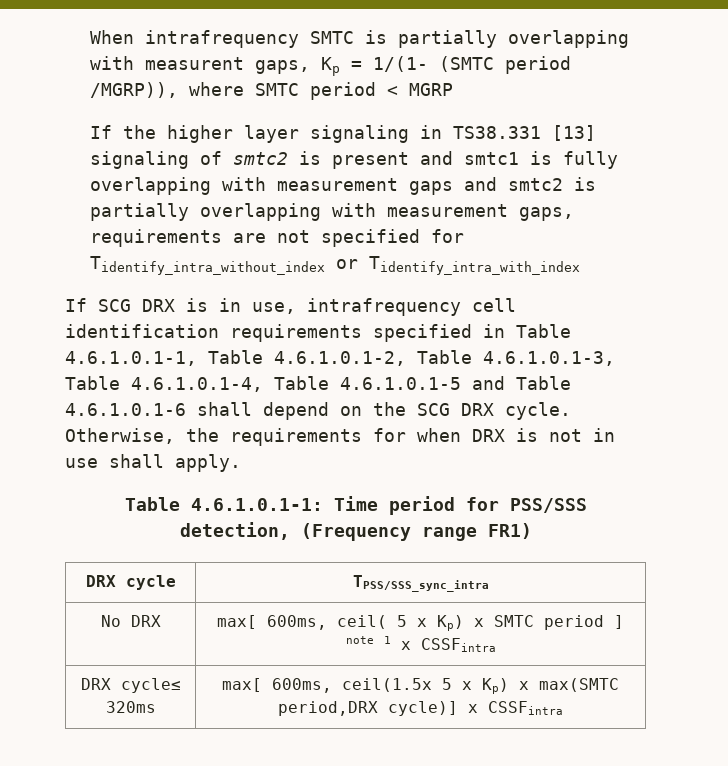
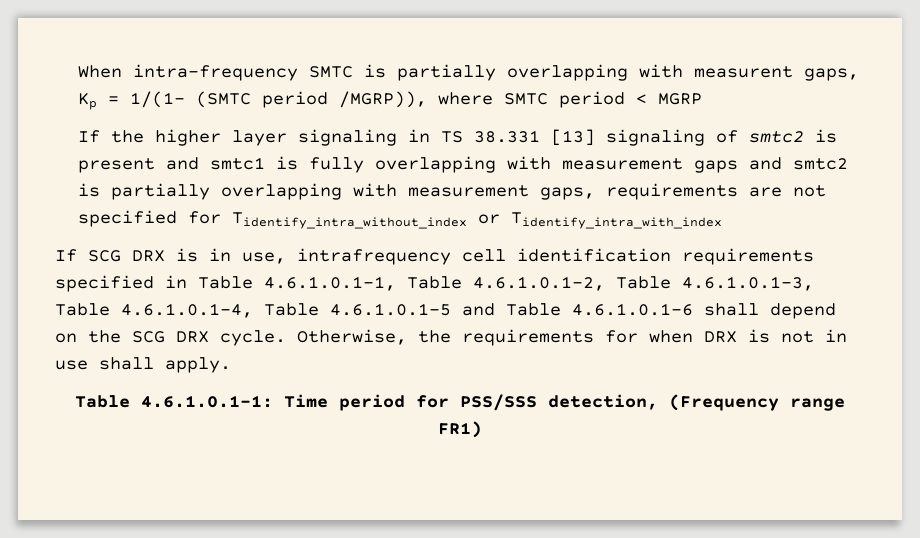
- When intrafrequency SMTC is partially overlapping with measurent gaps, Kp = 1/(1- (SMTC period /MGRP)), where SMTC period < MGRP
+ When intra-frequency SMTC is partially overlapping with measurent gaps, Kp = 1/(1- (SMTC period /MGRP)), where SMTC period < MGRP
- If the higher layer signaling in TS38.331 [13] signaling of smtc2 is present and smtc1 is fully overlapping with measurement gaps and smtc2 is partially overlapping with measurement gaps, requirements are not specified for Tidentify_intra_without_index or Tidentify_intra_with_index
+ If the higher layer signaling in TS 38.331 [13] signaling of smtc2 is present and smtc1 is fully overlapping with measurement gaps and smtc2 is partially overlapping with measurement gaps, requirements are not specified for Tidentify_intra_without_index or Tidentify_intra_with_index
- DRX cycle | TPSS/SSS_sync_intra
- No DRX | max[ 600ms, ceil( 5 x Kp) x SMTC period ] note 1 x CSSFintra
- DRX cycle≤ 320ms | max[ 600ms, ceil(1.5x 5 x Kp) x max(SMTC period,DRX cycle)] x CSSFintra

